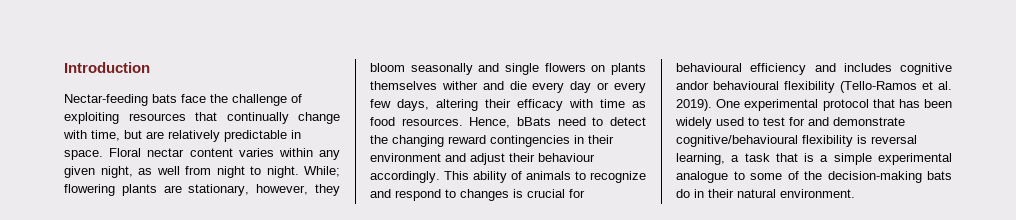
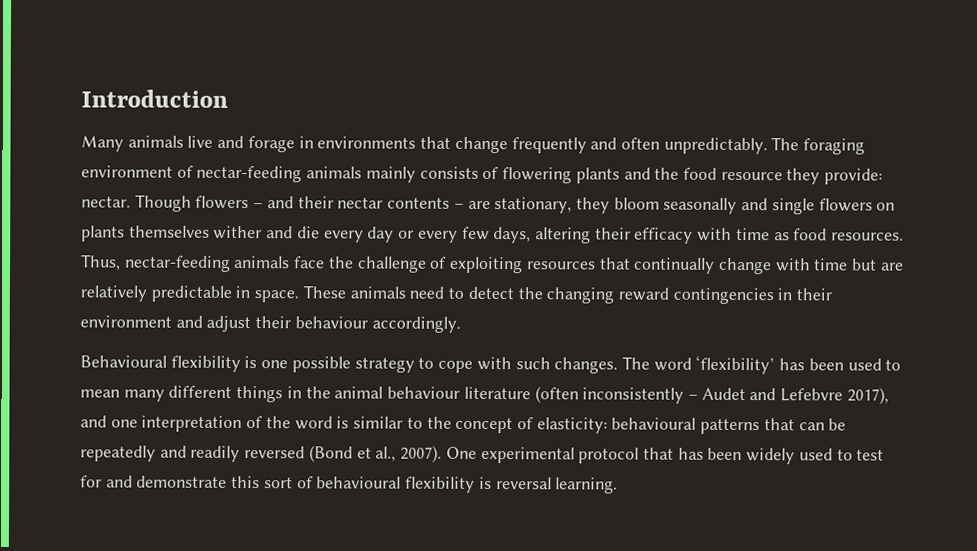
- Nectar-feeding bats face the challenge of exploiting resources that continually change with time, but are relatively predictable in space. Floral nectar content varies within any given night, as well from night to night. While; flowering plants are stationary, however, they bloom seasonally and single flowers on plants themselves wither and die every day or every few days, altering their efficacy with time as food resources.
+ Many animals live and forage in environments that change frequently and often unpredictably. The foraging environment of nectar-feeding animals mainly consists of flowering plants and the food resource they provide: nectar. Though flowers – and their nectar contents – are stationary, they bloom seasonally and single flowers on plants themselves wither and die every day or every few days, altering their efficacy with time as food resources.
- Hence, bBats need to detect the changing reward contingencies in their environment and adjust their behaviour accordingly. This ability of animals to recognize and respond to changes is crucial for behavioural efficiency and includes cognitive andor behavioural flexibility (Tello-Ramos et al. 2019).
+ Thus, nectar-feeding animals face the challenge of exploiting resources that continually change with time but are relatively predictable in space. These animals need to detect the changing reward contingencies in their environment and adjust their behaviour accordingly.
+ Behavioural flexibility is one possible strategy to cope with such changes. The word ‘flexibility’ has been used to mean many different things in the animal behaviour literature (often inconsistently – Audet and Lefebvre 2017), and one interpretation of the word is similar to the concept of elasticity: behavioural patterns that can be repeatedly and readily reversed (Bond et al., 2007).
- One experimental protocol that has been widely used to test for and demonstrate cognitive/behavioural flexibility is reversal learning, a task that is a simple experimental analogue to some of the decision-making bats do in their natural environment.
+ One experimental protocol that has been widely used to test for and demonstrate this sort of behavioural flexibility is reversal learning.

